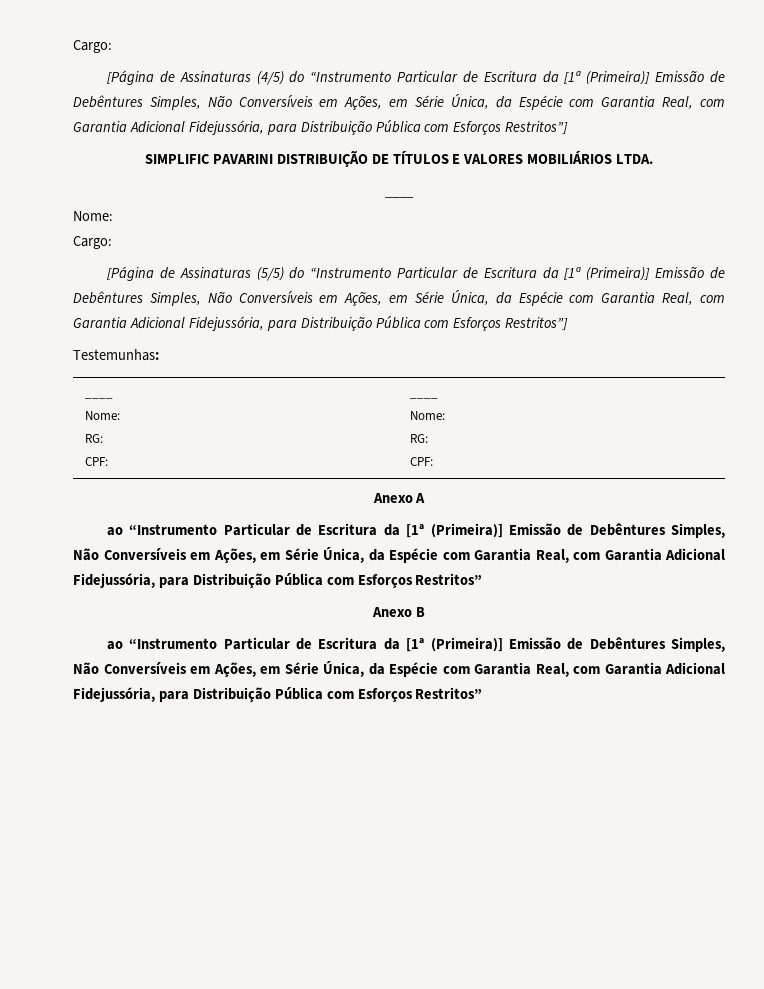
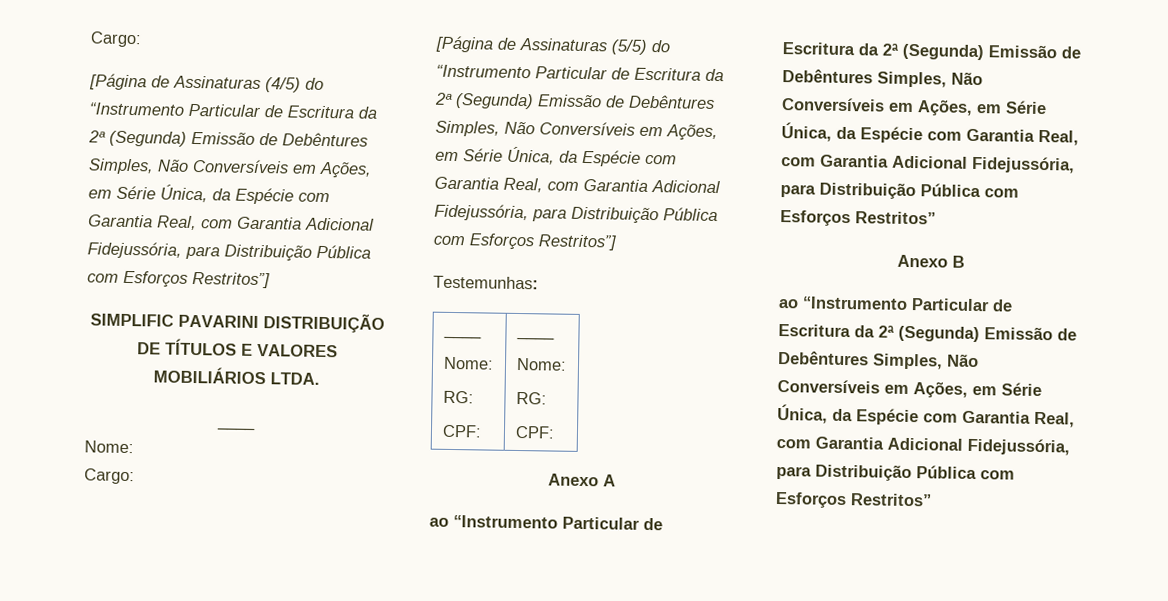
- [Página de Assinaturas (4/5) do “Instrumento Particular de Escritura da [1ª (Primeira)] Emissão de Debêntures Simples, Não Conversíveis em Ações, em Série Única, da Espécie com Garantia Real, com Garantia Adicional Fidejussória, para Distribuição Pública com Esforços Restritos”]
+ [Página de Assinaturas (4/5) do “Instrumento Particular de Escritura da 2ª (Segunda) Emissão de Debêntures Simples, Não Conversíveis em Ações, em Série Única, da Espécie com Garantia Real, com Garantia Adicional Fidejussória, para Distribuição Pública com Esforços Restritos”]
- [Página de Assinaturas (5/5) do “Instrumento Particular de Escritura da [1ª (Primeira)] Emissão de Debêntures Simples, Não Conversíveis em Ações, em Série Única, da Espécie com Garantia Real, com Garantia Adicional Fidejussória, para Distribuição Pública com Esforços Restritos”]
+ [Página de Assinaturas (5/5) do “Instrumento Particular de Escritura da 2ª (Segunda) Emissão de Debêntures Simples, Não Conversíveis em Ações, em Série Única, da Espécie com Garantia Real, com Garantia Adicional Fidejussória, para Distribuição Pública com Esforços Restritos”]
  Anexo A
- ao “Instrumento Particular de Escritura da [1ª (Primeira)] Emissão de Debêntures Simples, Não Conversíveis em Ações, em Série Única, da Espécie com Garantia Real, com Garantia Adicional Fidejussória, para Distribuição Pública com Esforços Restritos”
+ ao “Instrumento Particular de Escritura da 2ª (Segunda) Emissão de Debêntures Simples, Não Conversíveis em Ações, em Série Única, da Espécie com Garantia Real, com Garantia Adicional Fidejussória, para Distribuição Pública com Esforços Restritos”
  Anexo B
- ao “Instrumento Particular de Escritura da [1ª (Primeira)] Emissão de Debêntures Simples, Não Conversíveis em Ações, em Série Única, da Espécie com Garantia Real, com Garantia Adicional Fidejussória, para Distribuição Pública com Esforços Restritos”
+ ao “Instrumento Particular de Escritura da 2ª (Segunda) Emissão de Debêntures Simples, Não Conversíveis em Ações, em Série Única, da Espécie com Garantia Real, com Garantia Adicional Fidejussória, para Distribuição Pública com Esforços Restritos”

